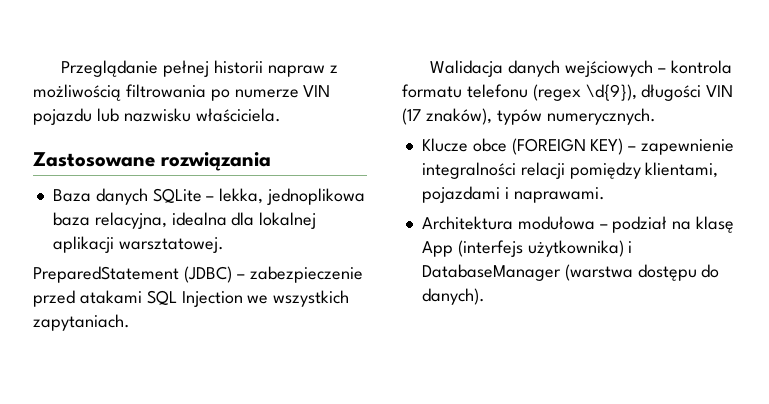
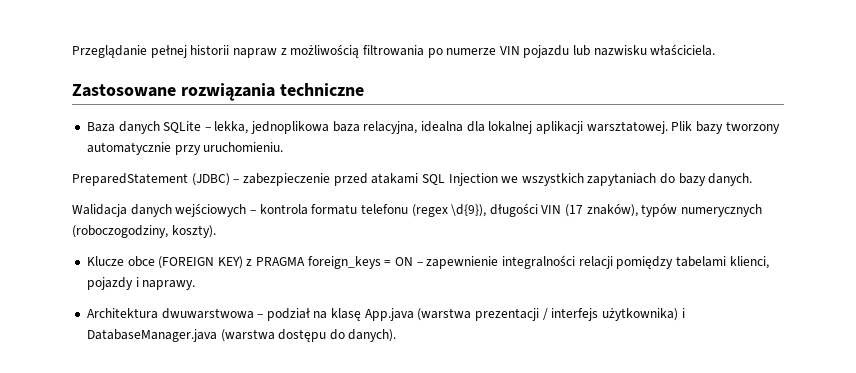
- Zastosowane rozwiązania
+ Zastosowane rozwiązania techniczne
+ Plik bazy tworzony automatycznie przy uruchomieniu.
- PreparedStatement (JDBC) – zabezpieczenie przed atakami SQL Injection we wszystkich zapytaniach.
+ PreparedStatement (JDBC) – zabezpieczenie przed atakami SQL Injection we wszystkich zapytaniach do bazy danych.
- Walidacja danych wejściowych – kontrola formatu telefonu (regex \d{9}), długości VIN (17 znaków), typów numerycznych.
+ Walidacja danych wejściowych – kontrola formatu telefonu (regex \d{9}), długości VIN (17 znaków), typów numerycznych (roboczogodziny, koszty).
- Klucze obce (FOREIGN KEY) – zapewnienie integralności relacji pomiędzy klientami, pojazdami i naprawami.
+ Klucze obce (FOREIGN KEY) z PRAGMA foreign_keys = ON – zapewnienie integralności relacji pomiędzy tabelami klienci, pojazdy i naprawy.
- Architektura modułowa – podział na klasę App (interfejs użytkownika) i DatabaseManager (warstwa dostępu do danych).
+ Architektura dwuwarstwowa – podział na klasę App.java (warstwa prezentacji / interfejs użytkownika) i DatabaseManager.java (warstwa dostępu do danych).

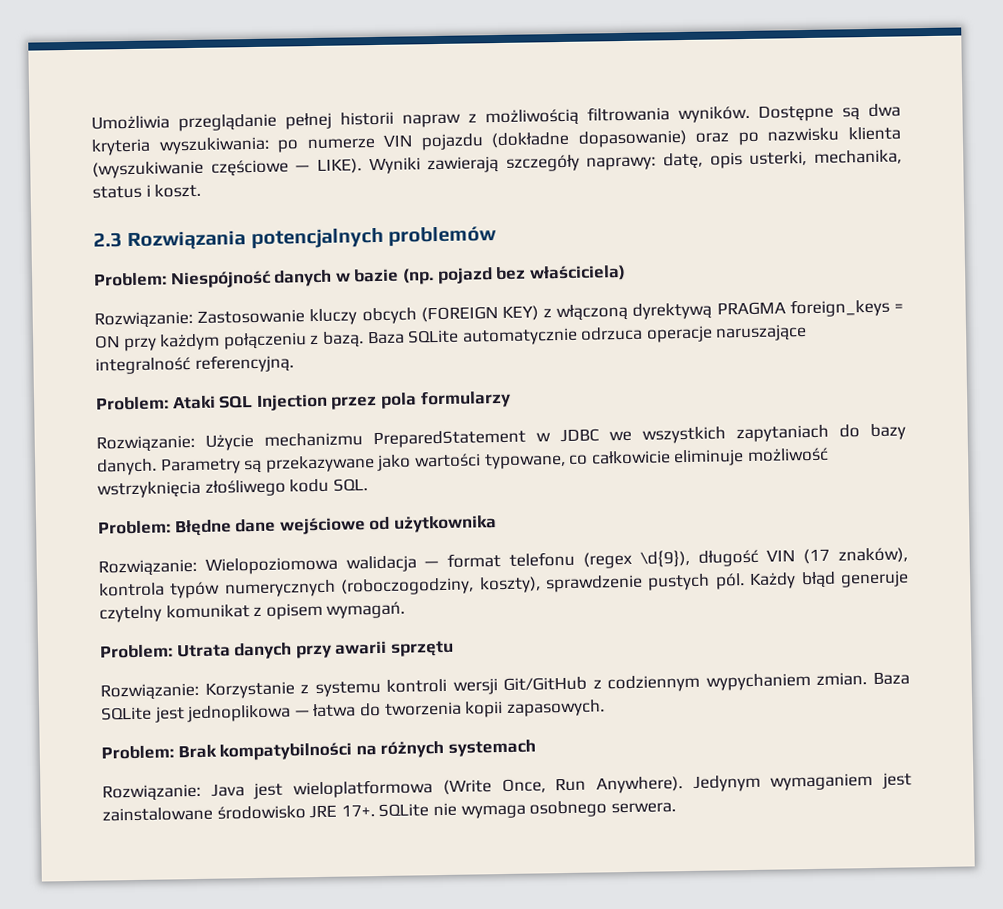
- Przeglądanie pełnej historii napraw z możliwością filtrowania po numerze VIN pojazdu lub nazwisku właściciela.
- Zastosowane rozwiązania techniczne
- Baza danych SQLite – lekka, jednoplikowa baza relacyjna, idealna dla lokalnej aplikacji warsztatowej. Plik bazy tworzony automatycznie przy uruchomieniu.
- PreparedStatement (JDBC) – zabezpieczenie przed atakami SQL Injection we wszystkich zapytaniach do bazy danych.
- Walidacja danych wejściowych – kontrola formatu telefonu (regex \d{9}), długości VIN (17 znaków), typów numerycznych (roboczogodziny, koszty).
- Klucze obce (FOREIGN KEY) z PRAGMA foreign_keys = ON – zapewnienie integralności relacji pomiędzy tabelami klienci, pojazdy i naprawy.
- Architektura dwuwarstwowa – podział na klasę App.java (warstwa prezentacji / interfejs użytkownika) i DatabaseManager.java (warstwa dostępu do danych).
+ Umożliwia przeglądanie pełnej historii napraw z możliwością filtrowania wyników. Dostępne są dwa kryteria wyszukiwania: po numerze VIN pojazdu (dokładne dopasowanie) oraz po nazwisku klienta (wyszukiwanie częściowe — LIKE). Wyniki zawierają szczegóły naprawy: datę, opis usterki, mechanika, status i koszt.
+ 2.3 Rozwiązania potencjalnych problemów
+ Problem: Niespójność danych w bazie (np. pojazd bez właściciela)
+ Rozwiązanie: Zastosowanie kluczy obcych (FOREIGN KEY) z włączoną dyrektywą PRAGMA foreign_keys = ON przy każdym połączeniu z bazą. Baza SQLite automatycznie odrzuca operacje naruszające integralność referencyjną.
+ Problem: Ataki SQL Injection przez pola formularzy
+ Rozwiązanie: Użycie mechanizmu PreparedStatement w JDBC we wszystkich zapytaniach do bazy danych. Parametry są przekazywane jako wartości typowane, co całkowicie eliminuje możliwość wstrzyknięcia złośliwego kodu SQL.
+ Problem: Błędne dane wejściowe od użytkownika
+ Rozwiązanie: Wielopoziomowa walidacja — format telefonu (regex \d{9}), długość VIN (17 znaków), kontrola typów numerycznych (roboczogodziny, koszty), sprawdzenie pustych pól. Każdy błąd generuje czytelny komunikat z opisem wymagań.
+ Problem: Utrata danych przy awarii sprzętu
+ Rozwiązanie: Korzystanie z systemu kontroli wersji Git/GitHub z codziennym wypychaniem zmian. Baza SQLite jest jednoplikowa — łatwa do tworzenia kopii zapasowych.
+ Problem: Brak kompatybilności na różnych systemach
+ Rozwiązanie: Java jest wieloplatformowa (Write Once, Run Anywhere). Jedynym wymaganiem jest zainstalowane środowisko JRE 17+. SQLite nie wymaga osobnego serwera.

